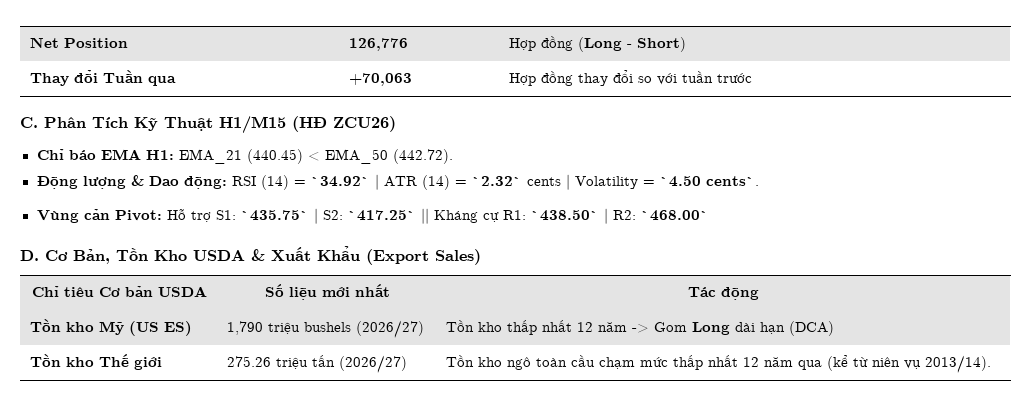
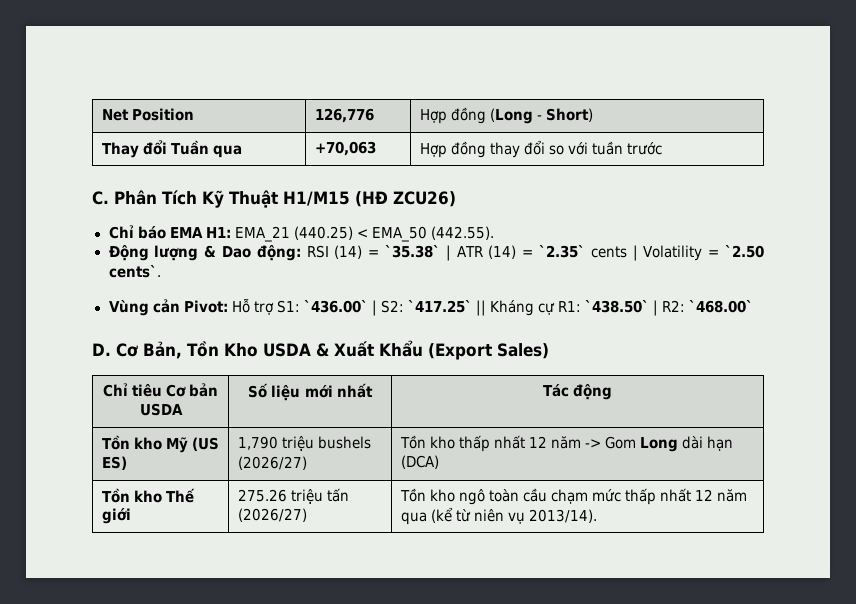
- Chỉ báo EMA H1: EMA_21 (440.45) < EMA_50 (442.72).
+ Chỉ báo EMA H1: EMA_21 (440.25) < EMA_50 (442.55).
- Động lượng & Dao động: RSI (14) = `34.92` | ATR (14) = `2.32` cents | Volatility = `4.50 cents`.
+ Động lượng & Dao động: RSI (14) = `35.38` | ATR (14) = `2.35` cents | Volatility = `2.50 cents`.
- Vùng cản Pivot: Hỗ trợ S1: `435.75` | S2: `417.25` || Kháng cự R1: `438.50` | R2: `468.00`
+ Vùng cản Pivot: Hỗ trợ S1: `436.00` | S2: `417.25` || Kháng cự R1: `438.50` | R2: `468.00`

